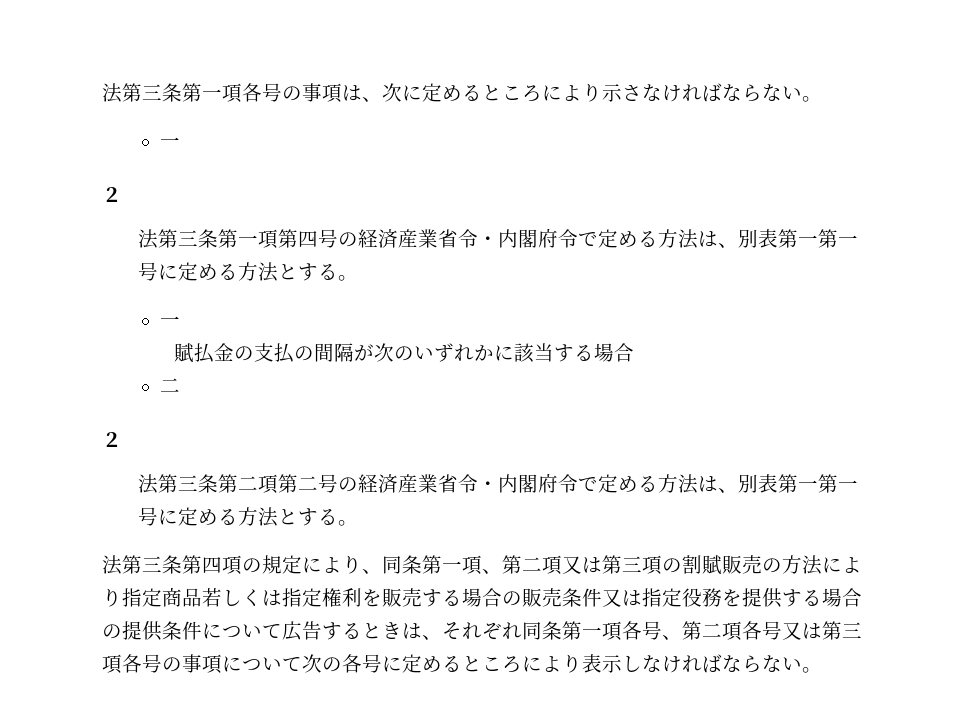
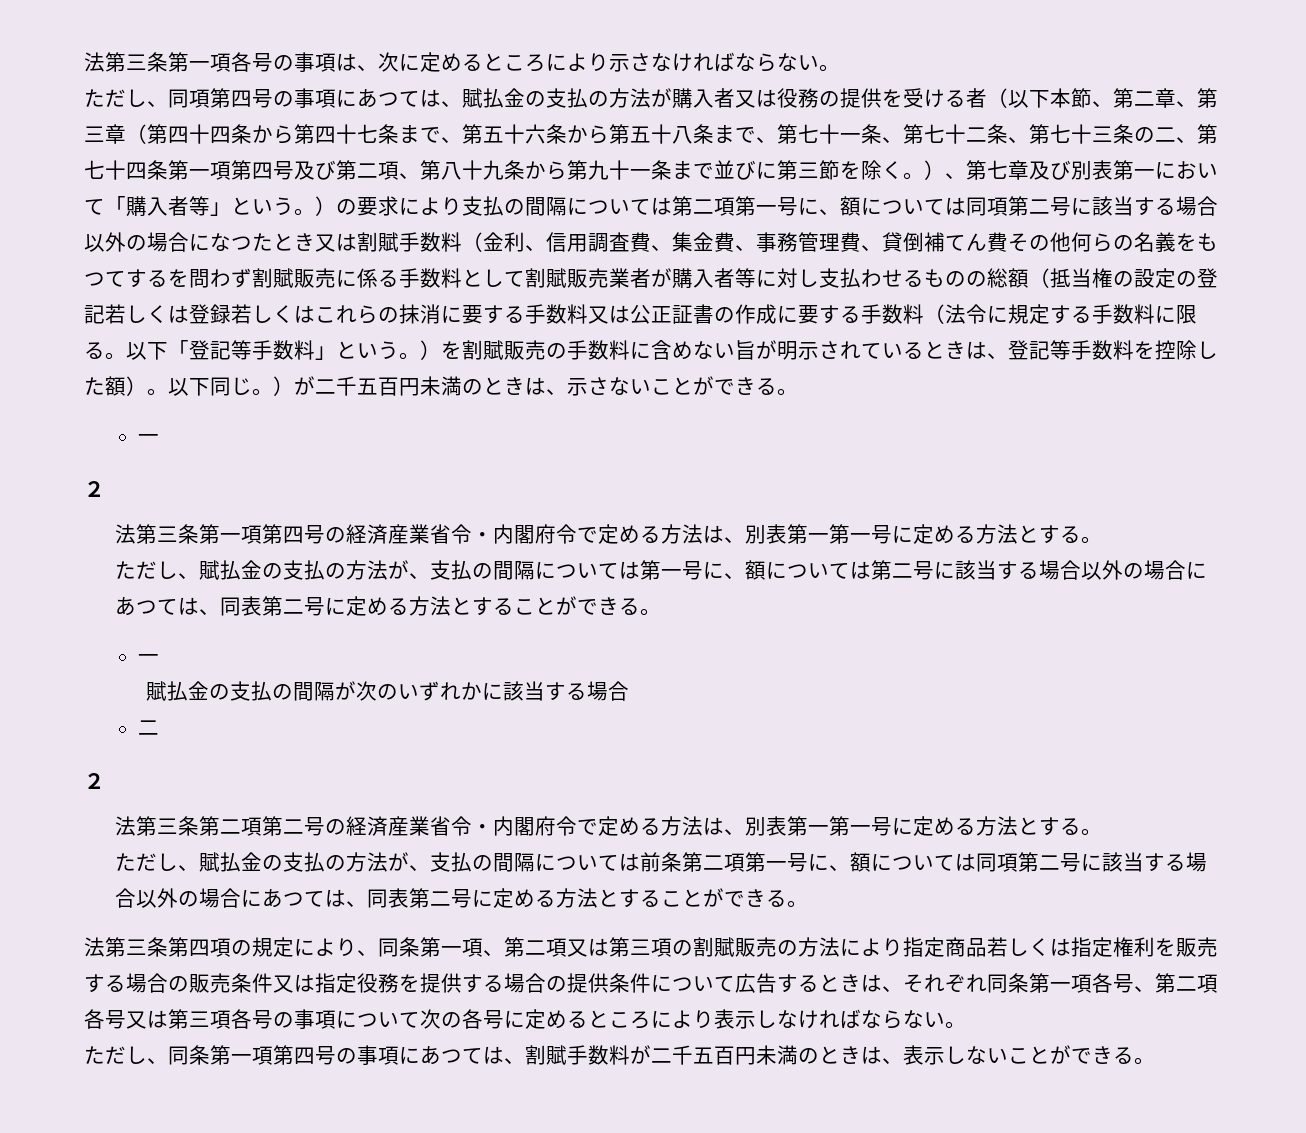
+ ただし、同項第四号の事項にあつては、賦払金の支払の方法が購入者又は役務の提供を受ける者（以下本節、第二章、第三章（第四十四条から第四十七条まで、第五十六条から第五十八条まで、第七十一条、第七十二条、第七十三条の二、第七十四条第一項第四号及び第二項、第八十九条から第九十一条まで並びに第三節を除く。）、第七章及び別表第一において「購入者等」という。）の要求により支払の間隔については第二項第一号に、額については同項第二号に該当する場合以外の場合になつたとき又は割賦手数料（金利、信用調査費、集金費、事務管理費、貸倒補てん費その他何らの名義をもつてするを問わず割賦販売に係る手数料として割賦販売業者が購入者等に対し支払わせるものの総額（抵当権の設定の登記若しくは登録若しくはこれらの抹消に要する手数料又は公正証書の作成に要する手数料（法令に規定する手数料に限る。以下「登記等手数料」という。）を割賦販売の手数料に含めない旨が明示されているときは、登記等手数料を控除した額）。以下同じ。）が二千五百円未満のときは、示さないことができる。
+ ただし、賦払金の支払の方法が、支払の間隔については第一号に、額については第二号に該当する場合以外の場合にあつては、同表第二号に定める方法とすることができる。
+ ただし、賦払金の支払の方法が、支払の間隔については前条第二項第一号に、額については同項第二号に該当する場合以外の場合にあつては、同表第二号に定める方法とすることができる。
+ ただし、同条第一項第四号の事項にあつては、割賦手数料が二千五百円未満のときは、表示しないことができる。

